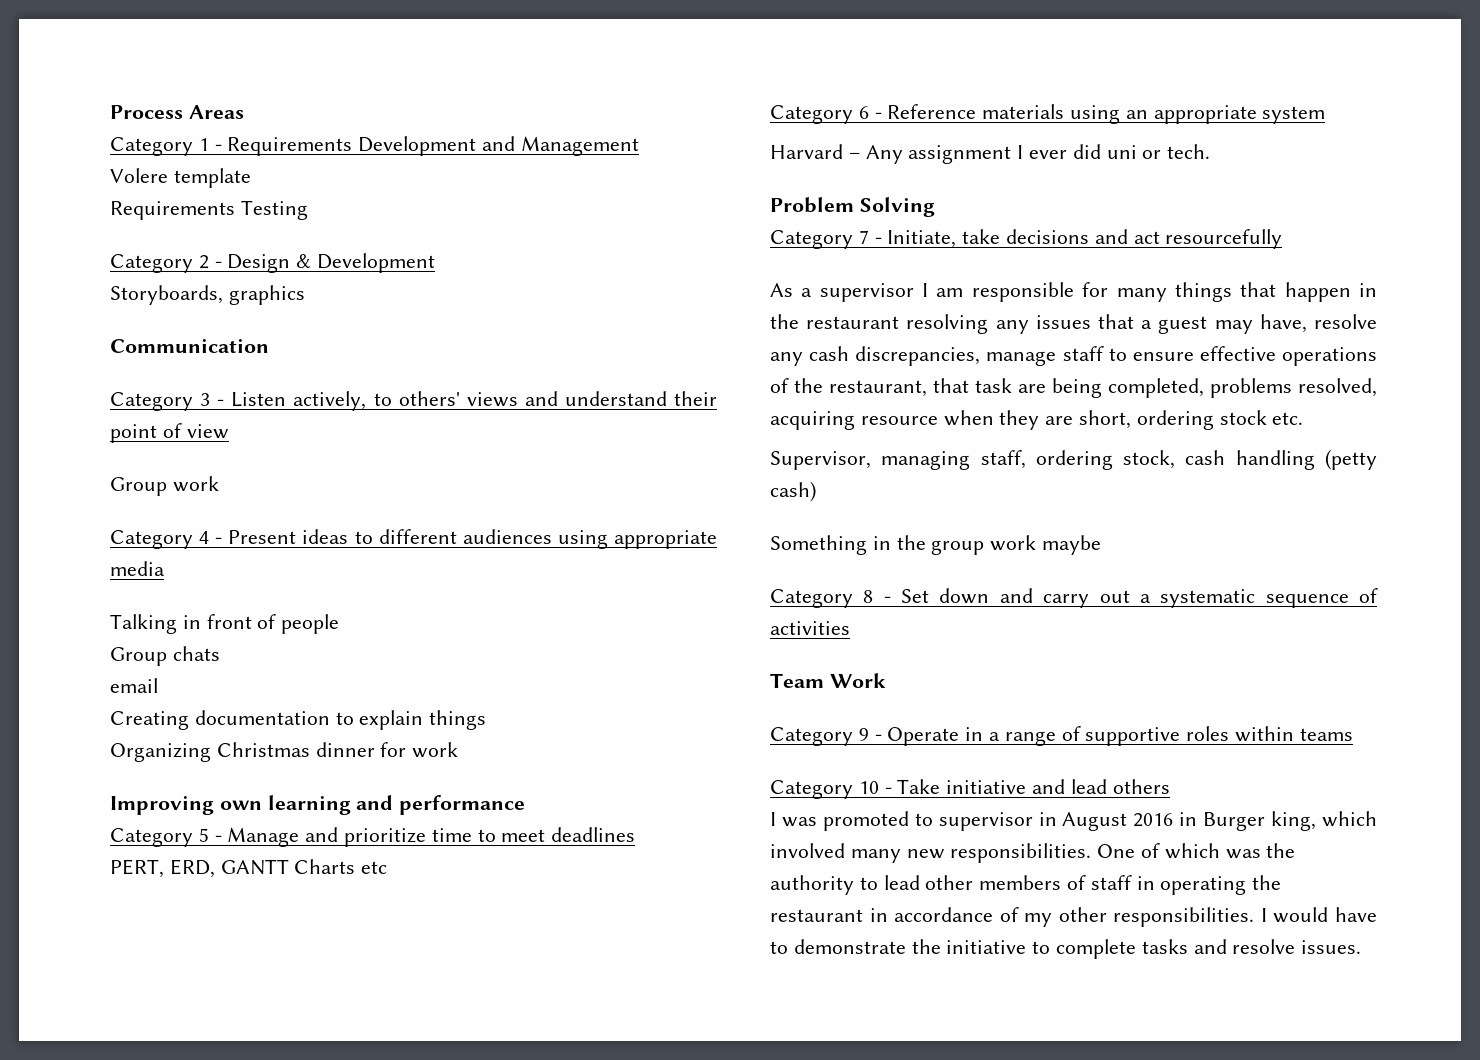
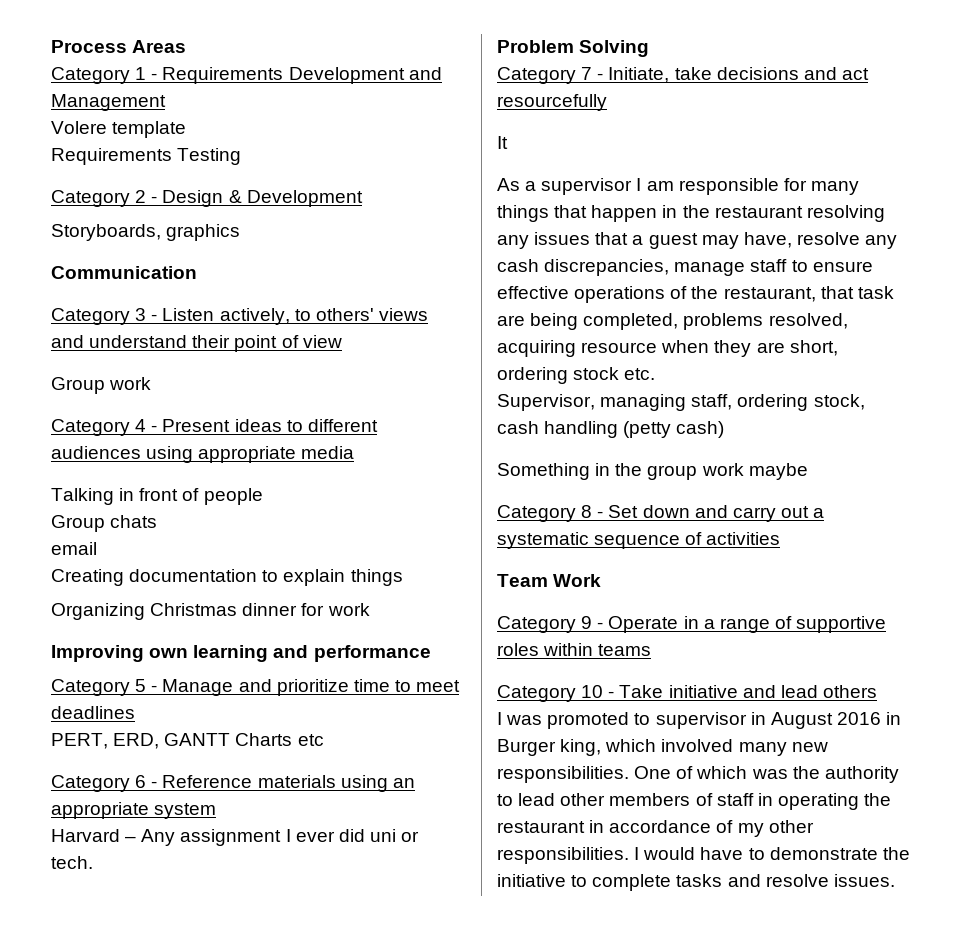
+ It

